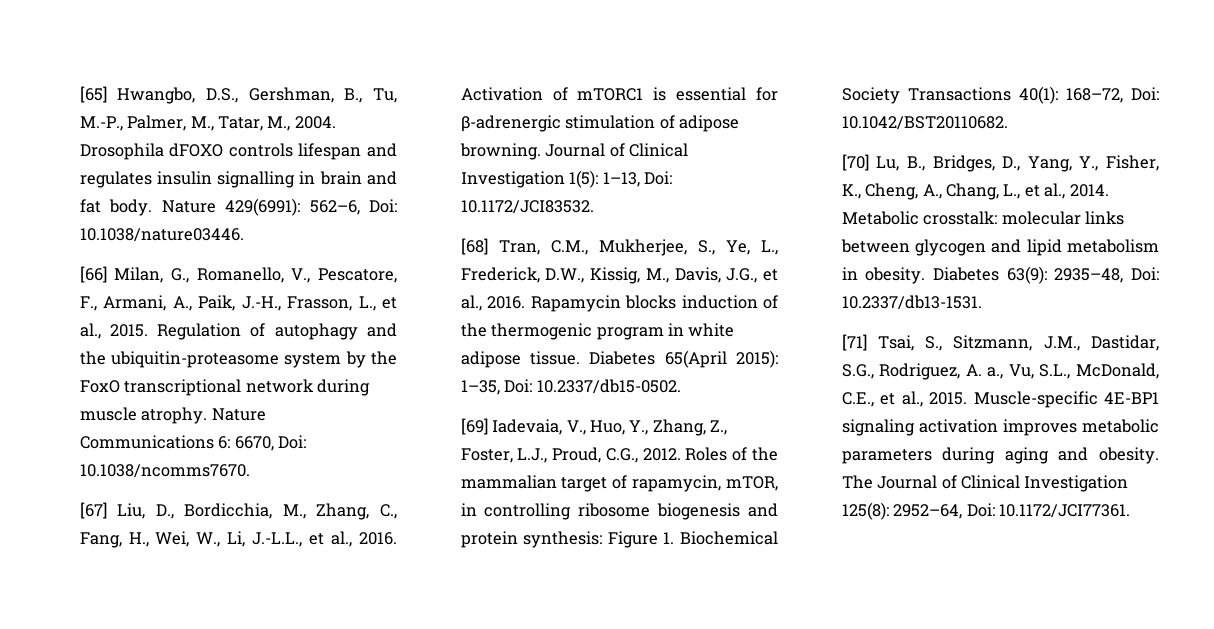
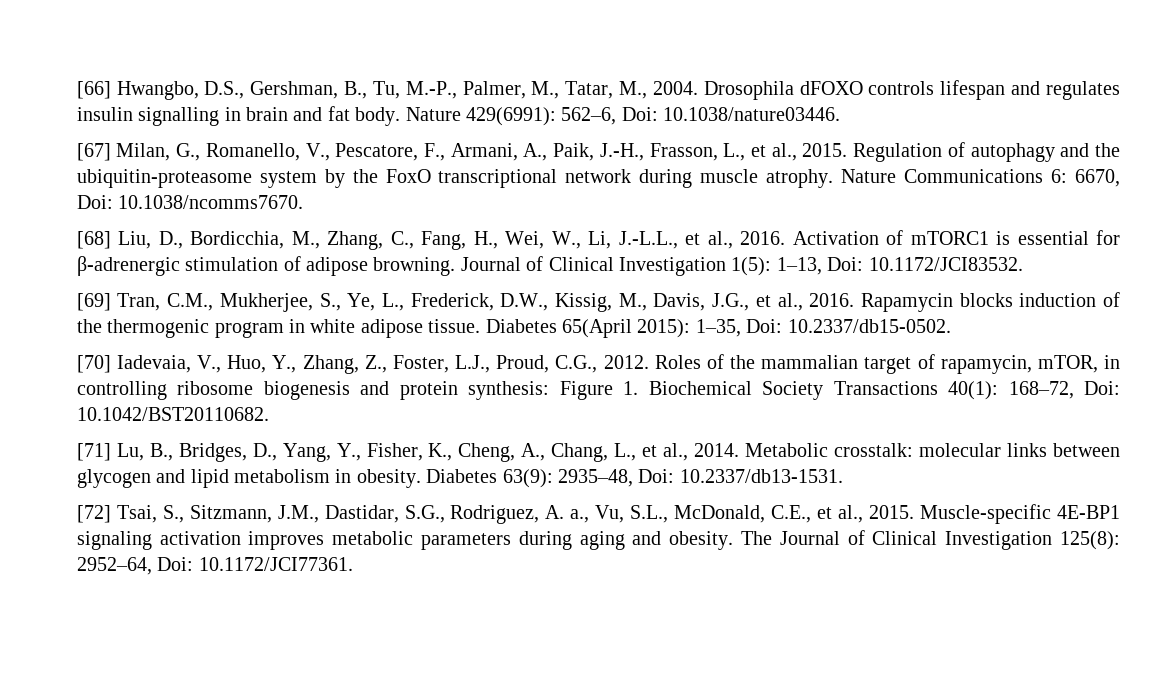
- [65] Hwangbo, D.S., Gershman, B., Tu, M.-P., Palmer, M., Tatar, M., 2004.
+ [66] Hwangbo, D.S., Gershman, B., Tu, M.-P., Palmer, M., Tatar, M., 2004.
- [66] Milan, G., Romanello, V., Pescatore, F., Armani, A., Paik, J.-H., Frasson, L., et al., 2015.
+ [67] Milan, G., Romanello, V., Pescatore, F., Armani, A., Paik, J.-H., Frasson, L., et al., 2015.
- [67] Liu, D., Bordicchia, M., Zhang, C., Fang, H., Wei, W., Li, J.-L.L., et al., 2016.
+ [68] Liu, D., Bordicchia, M., Zhang, C., Fang, H., Wei, W., Li, J.-L.L., et al., 2016.
- [68] Tran, C.M., Mukherjee, S., Ye, L., Frederick, D.W., Kissig, M., Davis, J.G., et al., 2016.
+ [69] Tran, C.M., Mukherjee, S., Ye, L., Frederick, D.W., Kissig, M., Davis, J.G., et al., 2016.
- [69] Iadevaia, V., Huo, Y., Zhang, Z., Foster, L.J., Proud, C.G., 2012.
+ [70] Iadevaia, V., Huo, Y., Zhang, Z., Foster, L.J., Proud, C.G., 2012.
- [70] Lu, B., Bridges, D., Yang, Y., Fisher, K., Cheng, A., Chang, L., et al., 2014.
+ [71] Lu, B., Bridges, D., Yang, Y., Fisher, K., Cheng, A., Chang, L., et al., 2014.
- [71] Tsai, S., Sitzmann, J.M., Dastidar, S.G., Rodriguez, A. a., Vu, S.L., McDonald, C.E., et al., 2015.
+ [72] Tsai, S., Sitzmann, J.M., Dastidar, S.G., Rodriguez, A. a., Vu, S.L., McDonald, C.E., et al., 2015.

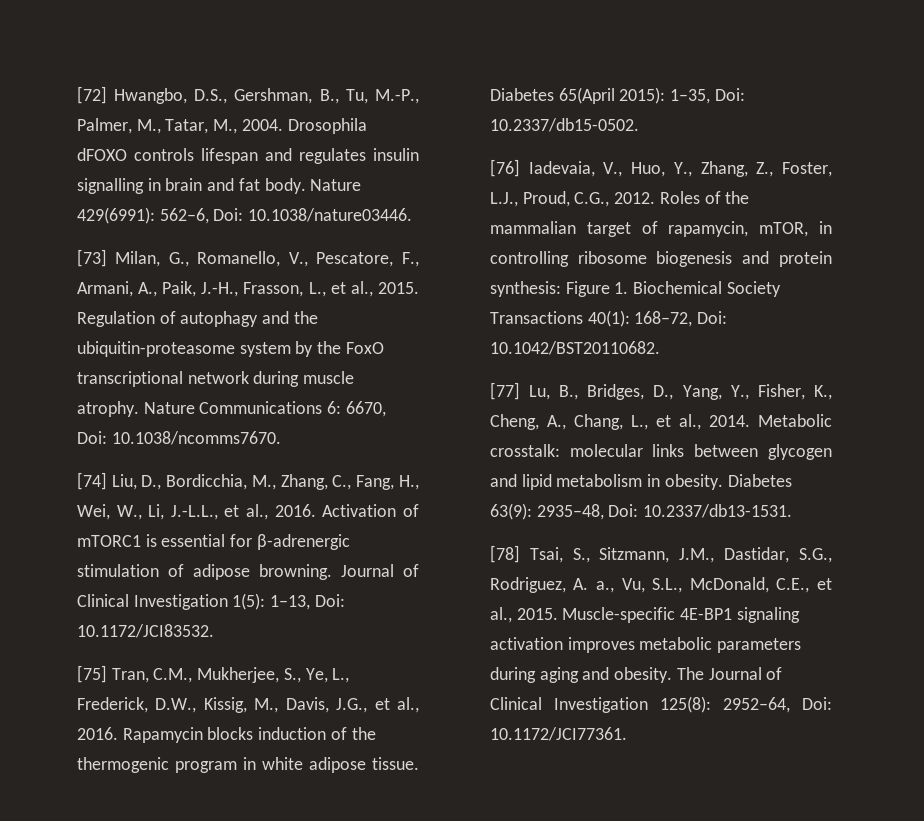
- [66] Hwangbo, D.S., Gershman, B., Tu, M.-P., Palmer, M., Tatar, M., 2004.
+ [72] Hwangbo, D.S., Gershman, B., Tu, M.-P., Palmer, M., Tatar, M., 2004.
- [67] Milan, G., Romanello, V., Pescatore, F., Armani, A., Paik, J.-H., Frasson, L., et al., 2015.
+ [73] Milan, G., Romanello, V., Pescatore, F., Armani, A., Paik, J.-H., Frasson, L., et al., 2015.
- [68] Liu, D., Bordicchia, M., Zhang, C., Fang, H., Wei, W., Li, J.-L.L., et al., 2016.
+ [74] Liu, D., Bordicchia, M., Zhang, C., Fang, H., Wei, W., Li, J.-L.L., et al., 2016.
- [69] Tran, C.M., Mukherjee, S., Ye, L., Frederick, D.W., Kissig, M., Davis, J.G., et al., 2016.
+ [75] Tran, C.M., Mukherjee, S., Ye, L., Frederick, D.W., Kissig, M., Davis, J.G., et al., 2016.
- [70] Iadevaia, V., Huo, Y., Zhang, Z., Foster, L.J., Proud, C.G., 2012.
+ [76] Iadevaia, V., Huo, Y., Zhang, Z., Foster, L.J., Proud, C.G., 2012.
- [71] Lu, B., Bridges, D., Yang, Y., Fisher, K., Cheng, A., Chang, L., et al., 2014.
+ [77] Lu, B., Bridges, D., Yang, Y., Fisher, K., Cheng, A., Chang, L., et al., 2014.
- [72] Tsai, S., Sitzmann, J.M., Dastidar, S.G., Rodriguez, A. a., Vu, S.L., McDonald, C.E., et al., 2015.
+ [78] Tsai, S., Sitzmann, J.M., Dastidar, S.G., Rodriguez, A. a., Vu, S.L., McDonald, C.E., et al., 2015.

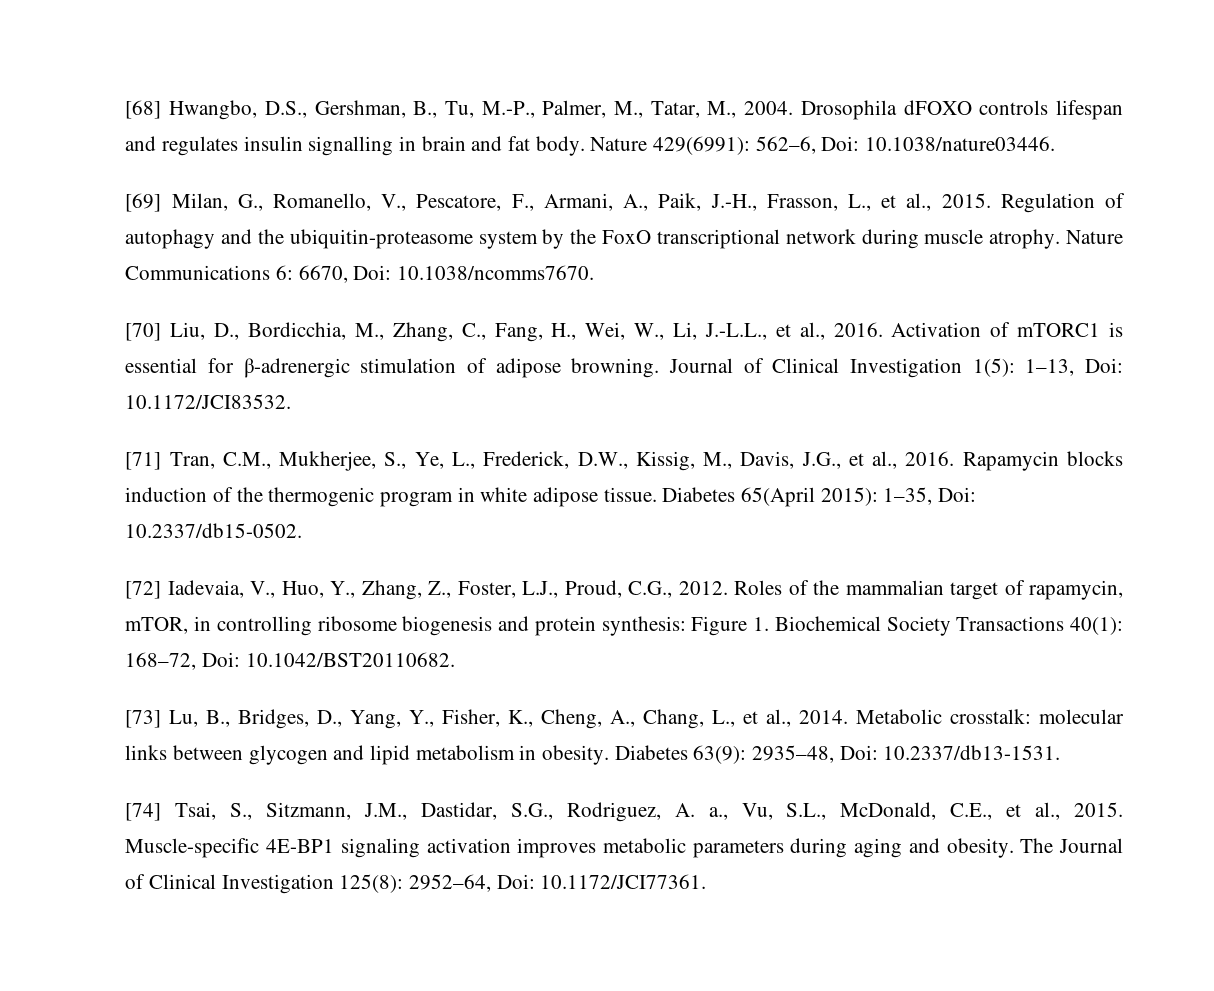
- [72] Hwangbo, D.S., Gershman, B., Tu, M.-P., Palmer, M., Tatar, M., 2004.
+ [68] Hwangbo, D.S., Gershman, B., Tu, M.-P., Palmer, M., Tatar, M., 2004.
- [73] Milan, G., Romanello, V., Pescatore, F., Armani, A., Paik, J.-H., Frasson, L., et al., 2015.
+ [69] Milan, G., Romanello, V., Pescatore, F., Armani, A., Paik, J.-H., Frasson, L., et al., 2015.
- [74] Liu, D., Bordicchia, M., Zhang, C., Fang, H., Wei, W., Li, J.-L.L., et al., 2016.
+ [70] Liu, D., Bordicchia, M., Zhang, C., Fang, H., Wei, W., Li, J.-L.L., et al., 2016.
- [75] Tran, C.M., Mukherjee, S., Ye, L., Frederick, D.W., Kissig, M., Davis, J.G., et al., 2016.
+ [71] Tran, C.M., Mukherjee, S., Ye, L., Frederick, D.W., Kissig, M., Davis, J.G., et al., 2016.
- [76] Iadevaia, V., Huo, Y., Zhang, Z., Foster, L.J., Proud, C.G., 2012.
+ [72] Iadevaia, V., Huo, Y., Zhang, Z., Foster, L.J., Proud, C.G., 2012.
- [77] Lu, B., Bridges, D., Yang, Y., Fisher, K., Cheng, A., Chang, L., et al., 2014.
+ [73] Lu, B., Bridges, D., Yang, Y., Fisher, K., Cheng, A., Chang, L., et al., 2014.
- [78] Tsai, S., Sitzmann, J.M., Dastidar, S.G., Rodriguez, A. a., Vu, S.L., McDonald, C.E., et al., 2015.
+ [74] Tsai, S., Sitzmann, J.M., Dastidar, S.G., Rodriguez, A. a., Vu, S.L., McDonald, C.E., et al., 2015.

